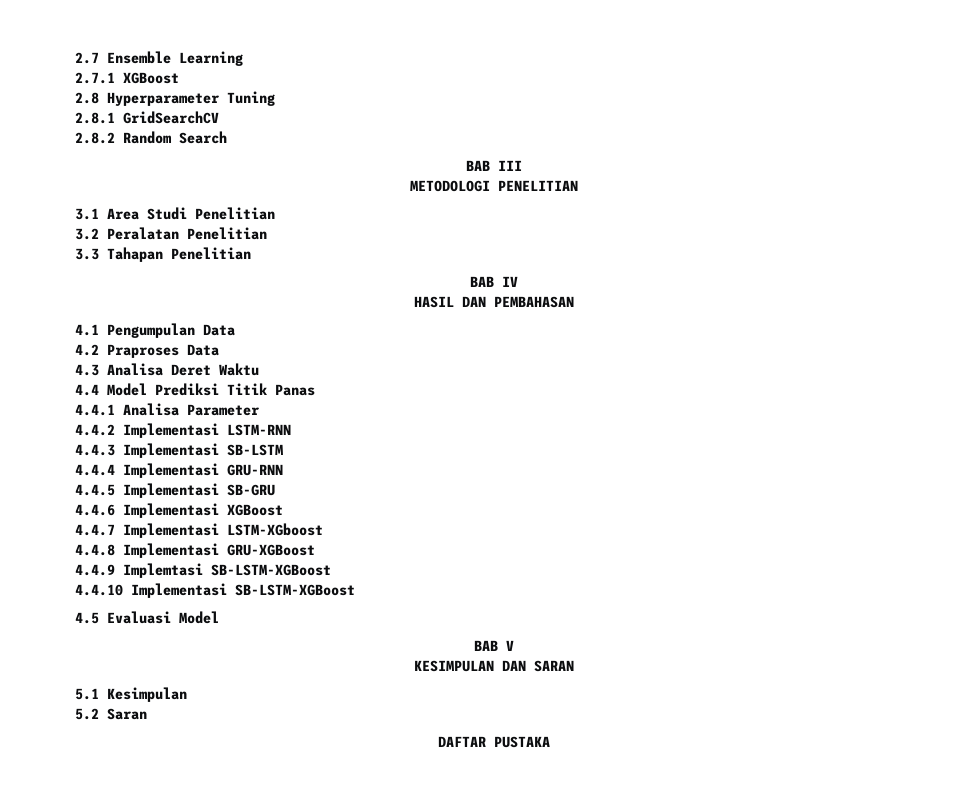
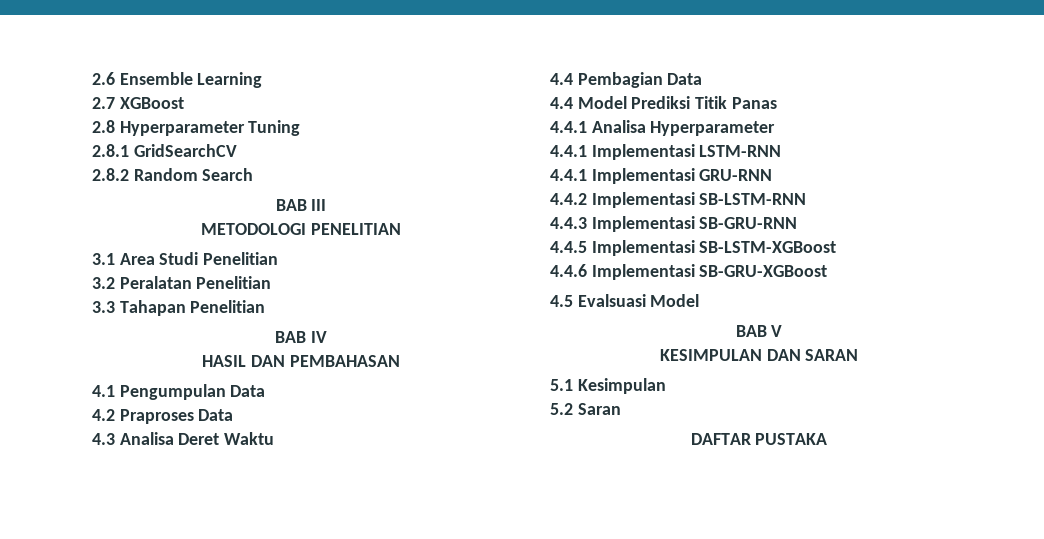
- 2.7 Ensemble Learning
+ 2.6 Ensemble Learning
- 2.7.1 XGBoost
+ 2.7 XGBoost
+ 4.4 Pembagian Data
- 4.4.1 Analisa Parameter
+ 4.4.1 Analisa Hyperparameter
+ 4.4.1 Implementasi LSTM-RNN
+ 4.4.1 Implementasi GRU-RNN
- 4.4.2 Implementasi LSTM-RNN
+ 4.4.2 Implementasi SB-LSTM-RNN
- 4.4.3 Implementasi SB-LSTM
- 4.4.4 Implementasi GRU-RNN
+ 4.4.3 Implementasi SB-GRU-RNN
- 4.4.5 Implementasi SB-GRU
+ 4.4.5 Implementasi SB-LSTM-XGBoost
- 4.4.6 Implementasi XGBoost
- 4.4.7 Implementasi LSTM-XGboost
- 4.4.8 Implementasi GRU-XGBoost
- 4.4.9 Implemtasi SB-LSTM-XGBoost
- 4.4.10 Implementasi SB-LSTM-XGBoost
+ 4.4.6 Implementasi SB-GRU-XGBoost
- 4.5 Evaluasi Model
+ 4.5 Evalsuasi Model

